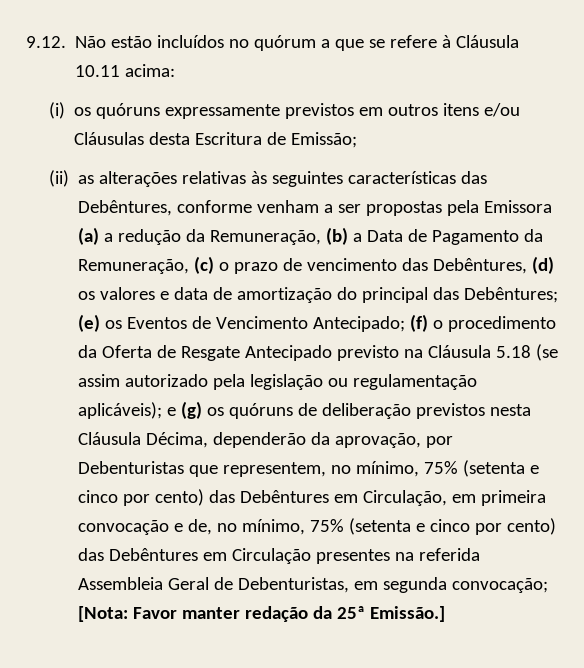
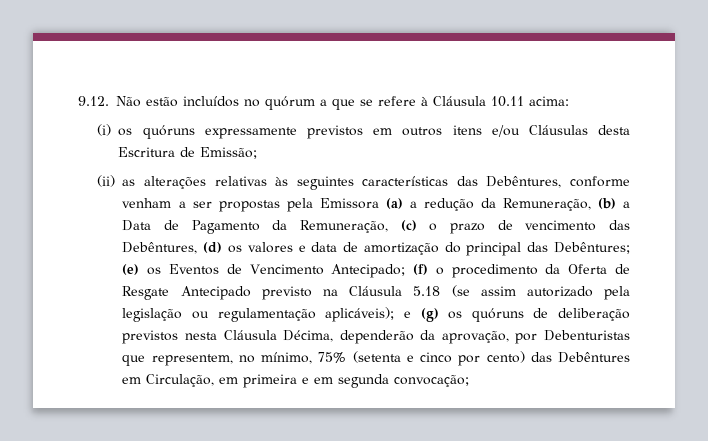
- e (g) os quóruns de deliberação previstos nesta Cláusula Décima, dependerão da aprovação, por Debenturistas que representem, no mínimo, 75% (setenta e cinco por cento) das Debêntures em Circulação, em primeira convocação e de, no mínimo, 75% (setenta e cinco por cento) das Debêntures em Circulação presentes na referida Assembleia Geral de Debenturistas, em segunda convocação; [Nota: Favor manter redação da 25ª Emissão.]
+ e (g) os quóruns de deliberação previstos nesta Cláusula Décima, dependerão da aprovação, por Debenturistas que representem, no mínimo, 75% (setenta e cinco por cento) das Debêntures em Circulação, em primeira e em segunda convocação;

